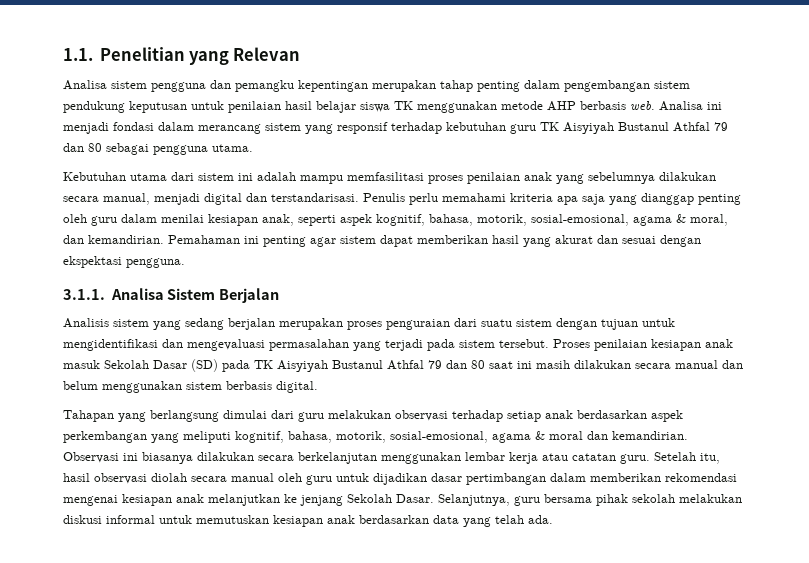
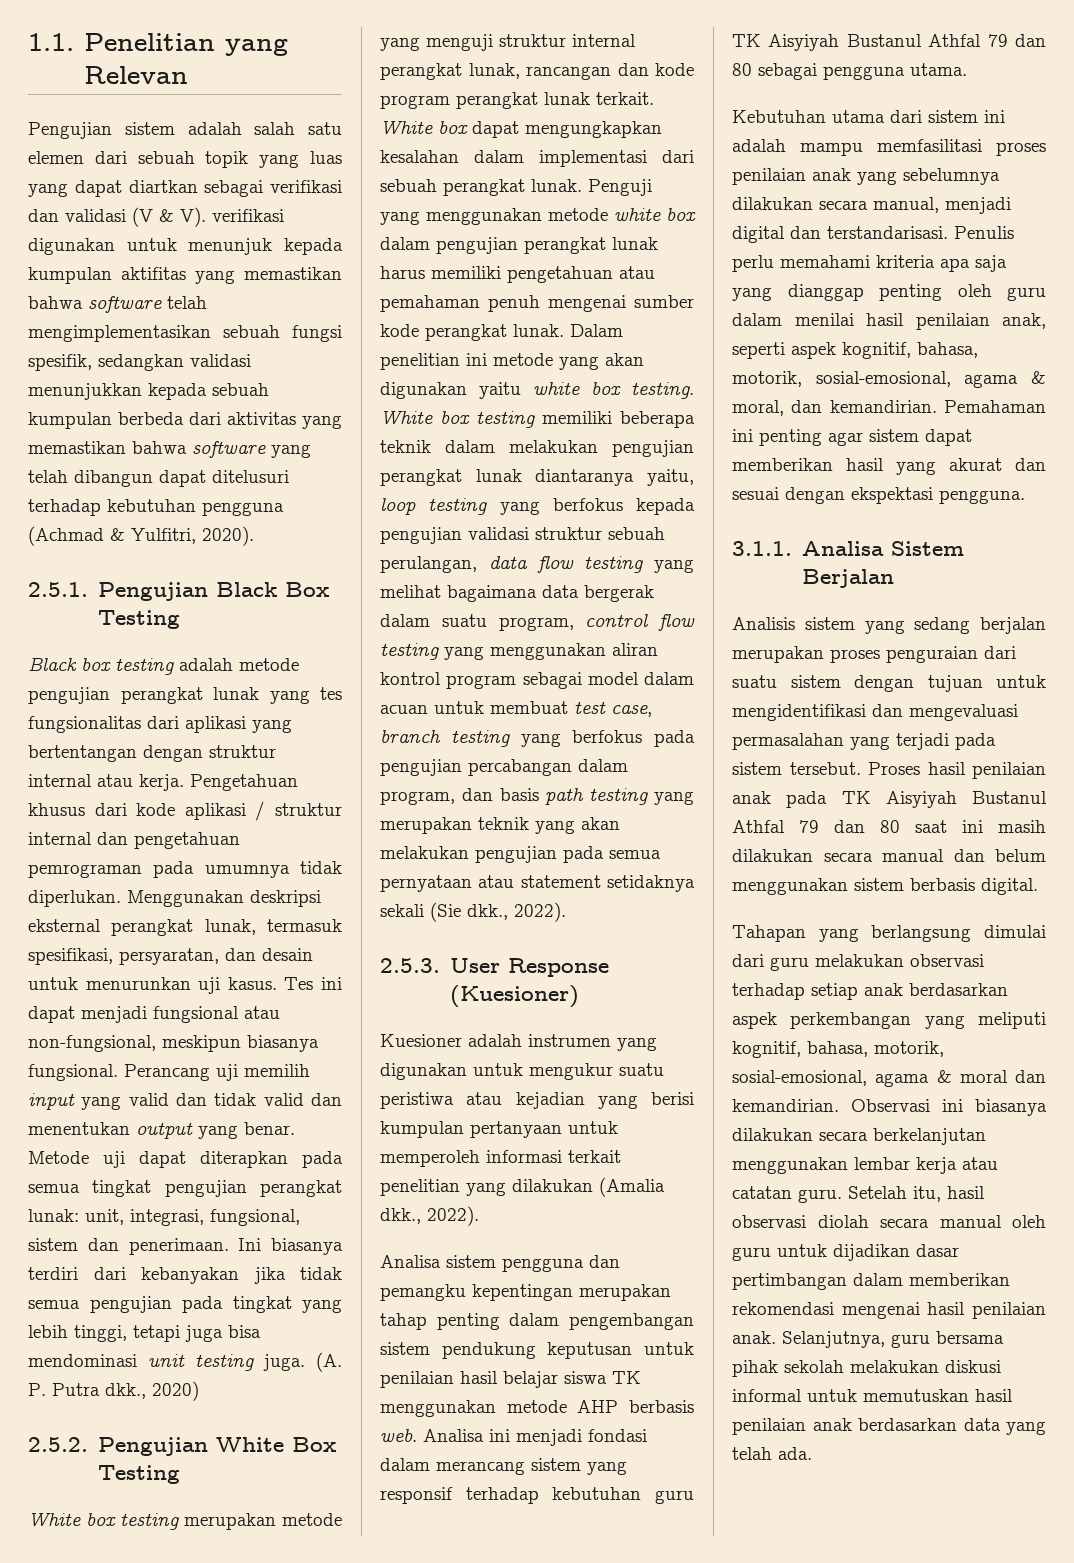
+ Pengujian sistem adalah salah satu elemen dari sebuah topik yang luas yang dapat diartkan sebagai verifikasi dan validasi (V & V). verifikasi digunakan untuk menunjuk kepada kumpulan aktifitas yang memastikan bahwa software telah mengimplementasikan sebuah fungsi spesifik, sedangkan validasi menunjukkan kepada sebuah kumpulan berbeda dari aktivitas yang memastikan bahwa software yang telah dibangun dapat ditelusuri terhadap kebutuhan pengguna (Achmad & Yulfitri, 2020).
+ 2.5.1. Pengujian Black Box Testing
+ Black box testing adalah metode pengujian perangkat lunak yang tes fungsionalitas dari aplikasi yang bertentangan dengan struktur internal atau kerja. Pengetahuan khusus dari kode aplikasi / struktur internal dan pengetahuan pemrograman pada umumnya tidak diperlukan. Menggunakan deskripsi eksternal perangkat lunak, termasuk spesifikasi, persyaratan, dan desain untuk menurunkan uji kasus. Tes ini dapat menjadi fungsional atau non-fungsional, meskipun biasanya fungsional. Perancang uji memilih input yang valid dan tidak valid dan menentukan output yang benar. Metode uji dapat diterapkan pada semua tingkat pengujian perangkat lunak: unit, integrasi, fungsional, sistem dan penerimaan. Ini biasanya terdiri dari kebanyakan jika tidak semua pengujian pada tingkat yang lebih tinggi, tetapi juga bisa mendominasi unit testing juga. (A. P. Putra dkk., 2020)
+ 2.5.2. Pengujian White Box Testing
+ White box testing merupakan metode yang menguji struktur internal perangkat lunak, rancangan dan kode program perangkat lunak terkait. White box dapat mengungkapkan kesalahan dalam implementasi dari sebuah perangkat lunak. Penguji yang menggunakan metode white box dalam pengujian perangkat lunak harus memiliki pengetahuan atau pemahaman penuh mengenai sumber kode perangkat lunak. Dalam penelitian ini metode yang akan digunakan yaitu white box testing. White box testing memiliki beberapa teknik dalam melakukan pengujian perangkat lunak diantaranya yaitu, loop testing yang berfokus kepada pengujian validasi struktur sebuah perulangan, data flow testing yang melihat bagaimana data bergerak dalam suatu program, control flow testing yang menggunakan aliran kontrol program sebagai model dalam acuan untuk membuat test case, branch testing yang berfokus pada pengujian percabangan dalam program, dan basis path testing yang merupakan teknik yang akan melakukan pengujian pada semua pernyataan atau statement setidaknya sekali (Sie dkk., 2022).
+ 2.5.3. User Response (Kuesioner)
+ Kuesioner adalah instrumen yang digunakan untuk mengukur suatu peristiwa atau kejadian yang berisi kumpulan pertanyaan untuk memperoleh informasi terkait penelitian yang dilakukan (Amalia dkk., 2022).
- Penulis perlu memahami kriteria apa saja yang dianggap penting oleh guru dalam menilai kesiapan anak, seperti aspek kognitif, bahasa, motorik, sosial-emosional, agama & moral, dan kemandirian.
+ Penulis perlu memahami kriteria apa saja yang dianggap penting oleh guru dalam menilai hasil penilaian anak, seperti aspek kognitif, bahasa, motorik, sosial-emosional, agama & moral, dan kemandirian.
- Proses penilaian kesiapan anak masuk Sekolah Dasar (SD) pada TK Aisyiyah Bustanul Athfal 79 dan 80 saat ini masih dilakukan secara manual dan belum menggunakan sistem berbasis digital.
+ Proses hasil penilaian anak pada TK Aisyiyah Bustanul Athfal 79 dan 80 saat ini masih dilakukan secara manual dan belum menggunakan sistem berbasis digital.
- Setelah itu, hasil observasi diolah secara manual oleh guru untuk dijadikan dasar pertimbangan dalam memberikan rekomendasi mengenai kesiapan anak melanjutkan ke jenjang Sekolah Dasar.
+ Setelah itu, hasil observasi diolah secara manual oleh guru untuk dijadikan dasar pertimbangan dalam memberikan rekomendasi mengenai hasil penilaian anak.
- Selanjutnya, guru bersama pihak sekolah melakukan diskusi informal untuk memutuskan kesiapan anak berdasarkan data yang telah ada.
+ Selanjutnya, guru bersama pihak sekolah melakukan diskusi informal untuk memutuskan hasil penilaian anak berdasarkan data yang telah ada.

